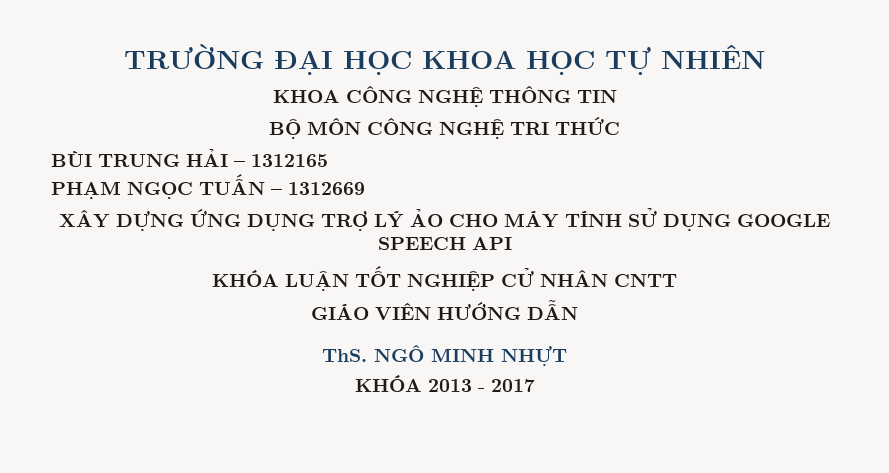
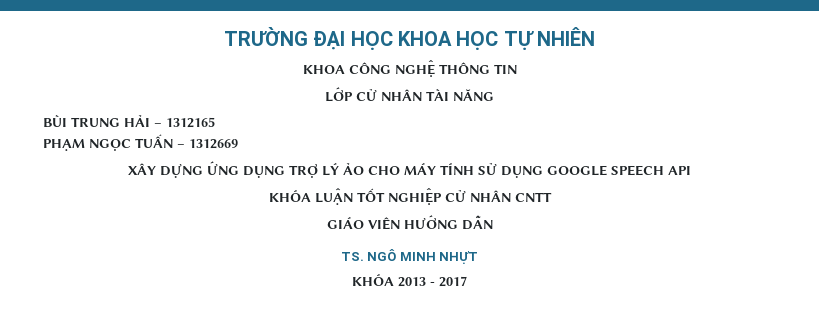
- BỘ MÔN CÔNG NGHỆ TRI THỨC
+ LỚP CỬ NHÂN TÀI NĂNG
- ThS. NGÔ MINH NHỰT
+ TS. NGÔ MINH NHỰT

